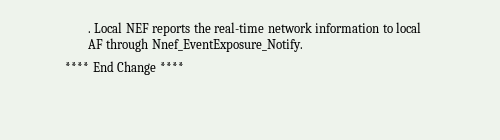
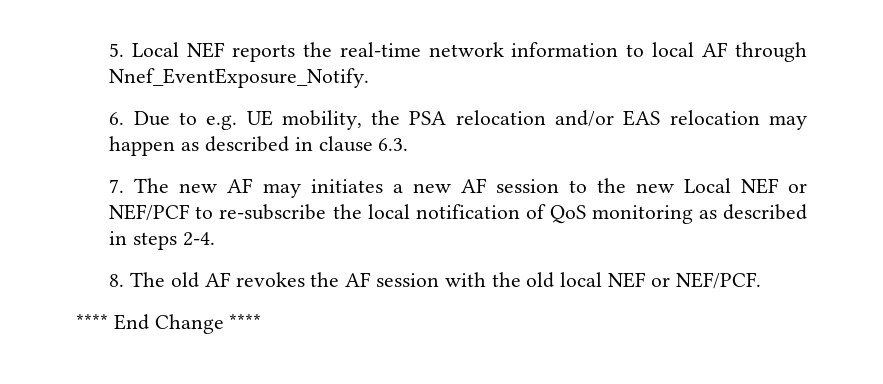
- . Local NEF reports the real-time network information to local AF through Nnef_EventExposure_Notify.
+ 5. Local NEF reports the real-time network information to local AF through Nnef_EventExposure_Notify.
+ 6. Due to e.g. UE mobility, the PSA relocation and/or EAS relocation may happen as described in clause 6.3.
+ 7. The new AF may initiates a new AF session to the new Local NEF or NEF/PCF to re-subscribe the local notification of QoS monitoring as described in steps 2-4.
+ 8. The old AF revokes the AF session with the old local NEF or NEF/PCF.

